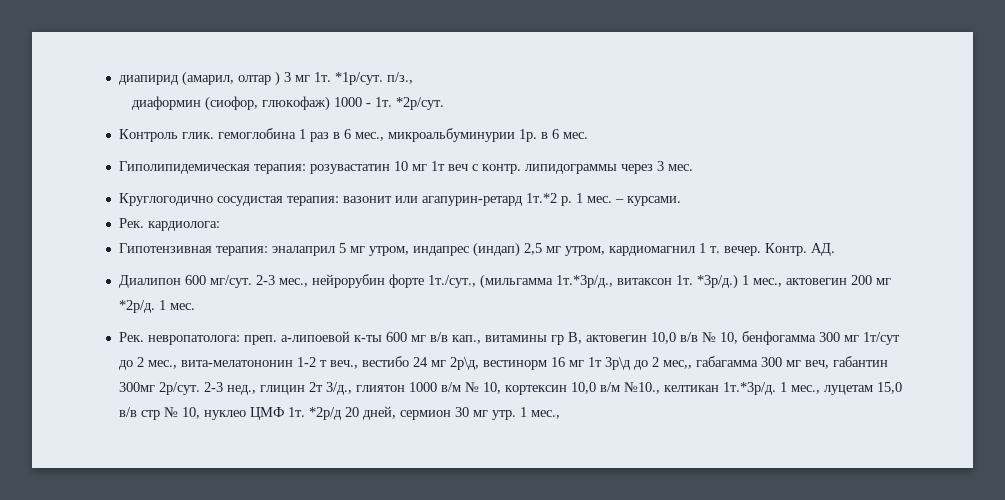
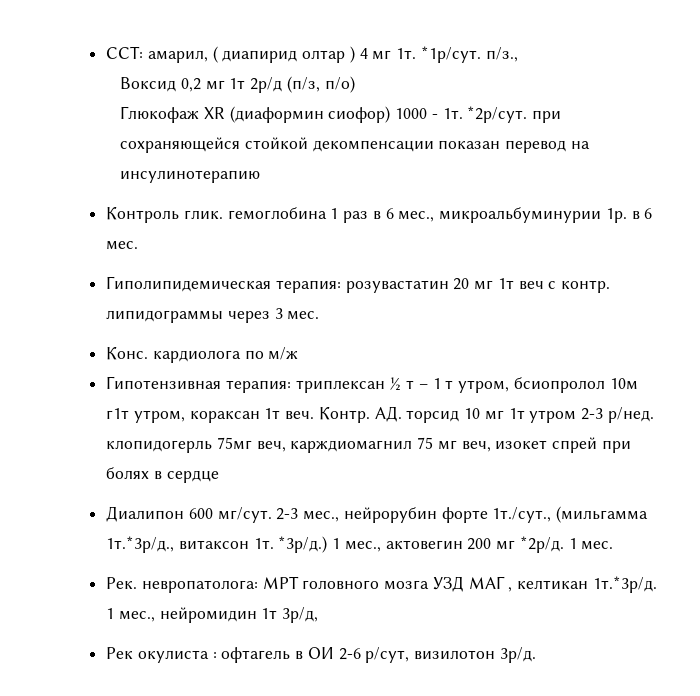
- диапирид (амарил, олтар ) 3 мг 1т.
+ ССТ: амарил, ( диапирид олтар ) 4 мг 1т.
- диаформин (сиофор, глюкофаж) 1000 - 1т. *2р/сут.
+ Воксид 0,2 мг 1т 2р/д (п/з, п/о)
+ Глюкофаж XR (диаформин сиофор) 1000 - 1т. *2р/сут. при сохраняющейся стойкой декомпенсации показан перевод на инсулинотерапию
- Гиполипидемическая терапия: розувастатин 10 мг 1т веч с контр. липидограммы через 3 мес.
+ Гиполипидемическая терапия: розувастатин 20 мг 1т веч с контр. липидограммы через 3 мес.
- Круглогодично сосудистая терапия: вазонит или агапурин-ретард 1т.*2 р. 1 мес. – курсами.
- Рек. кардиолога:
- Гипотензивная терапия: эналаприл 5 мг утром, индапрес (индап) 2,5 мг утром, кардиомагнил 1 т. вечер. Контр. АД.
+ Конс. кардиолога по м/ж
+ Гипотензивная терапия: триплексан ½ т – 1 т утром, бсиопролол 10м г1т утром, кораксан 1т веч. Контр. АД. торсид 10 мг 1т утром 2-3 р/нед. клопидогерль 75мг веч, карждиомагнил 75 мг веч, изокет спрей при болях в сердце
- Рек. невропатолога: преп. а-липоевой к-ты 600 мг в/в кап., витамины гр В, актовегин 10,0 в/в № 10, бенфогамма 300 мг 1т/сут до 2 мес., вита-мелатононин 1-2 т веч., вестибо 24 мг 2р\д, вестинорм 16 мг 1т 3р\д до 2 мес,, габагамма 300 мг веч, габантин 300мг 2р/сут. 2-3 нед., глицин 2т 3/д., глиятон 1000 в/м № 10, кортексин 10,0 в/м №10., келтикан 1т.*3р/д. 1 мес., луцетам 15,0 в/в стр № 10, нуклео ЦМФ 1т. *2р/д 20 дней, сермион 30 мг утр. 1 мес.,
+ Рек. невропатолога: МРТ головного мозга УЗД МАГ , келтикан 1т.*3р/д. 1 мес., нейромидин 1т 3р/д,
+ Рек окулиста : офтагель в ОИ 2-6 р/сут, визилотон 3р/д.

